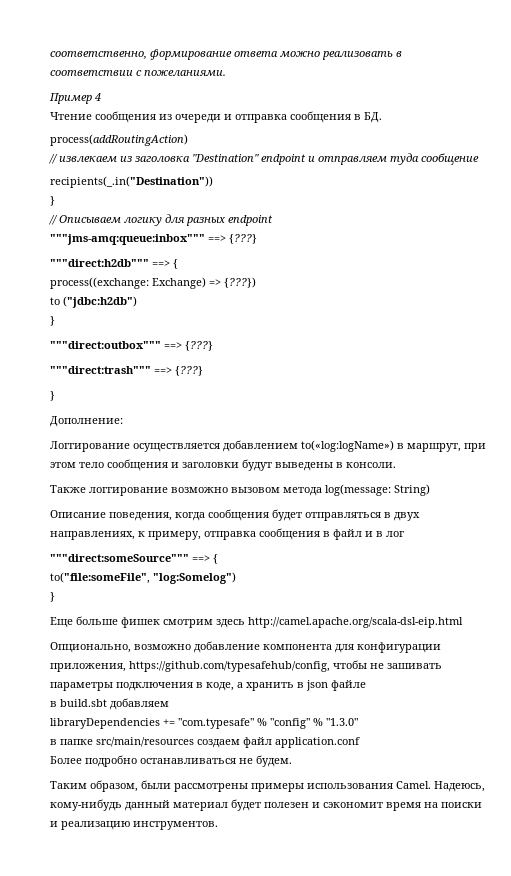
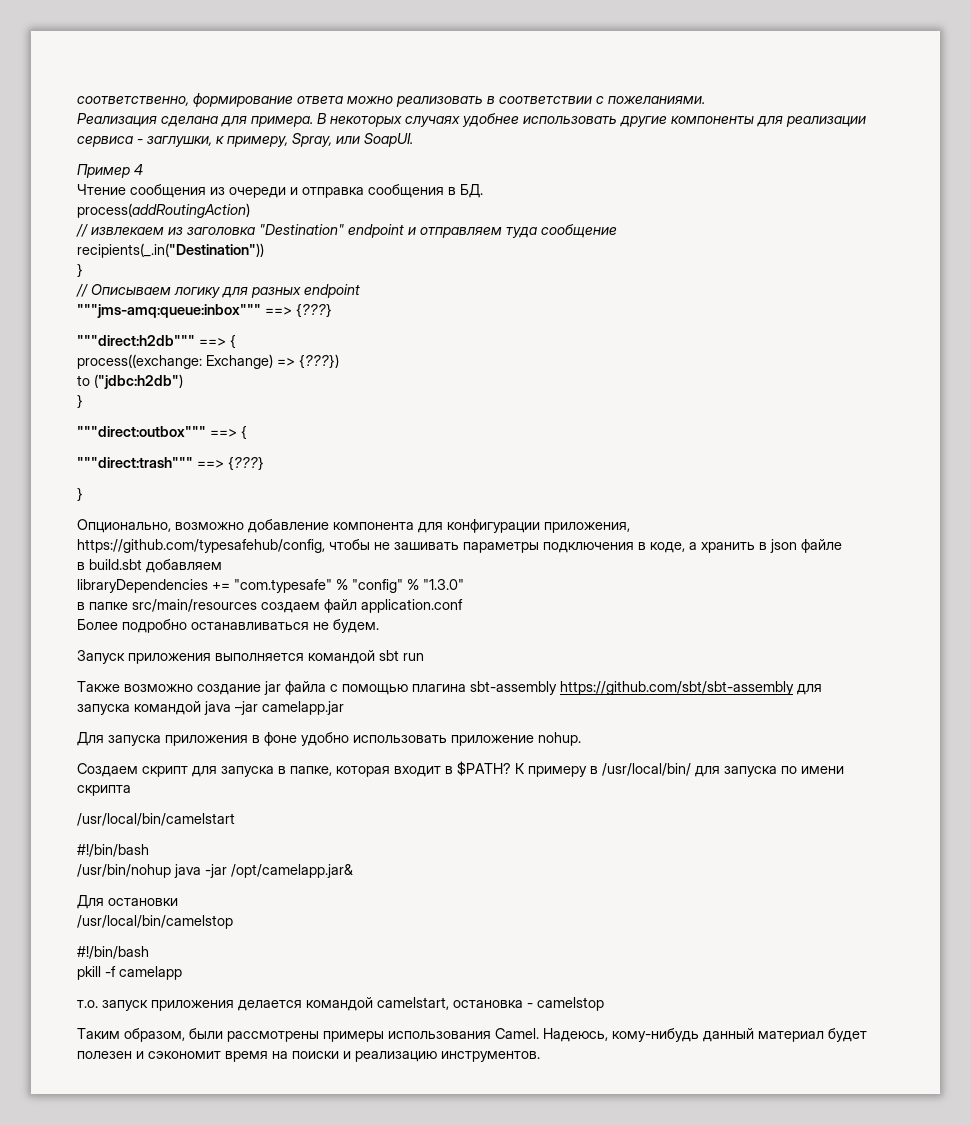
+ Реализация сделана для примера. В некоторых случаях удобнее использовать другие компоненты для реализации сервиса - заглушки, к примеру, Spray, или SoapUI.
- """direct:outbox""" ==> {???}
+ """direct:outbox""" ==> {
- Дополнение:
- Логгирование осуществляется добавлением to(«log:logName») в маршрут, при этом тело сообщения и заголовки будут выведены в консоли.
- Также логгирование возможно вызовом метода log(message: String)
- Описание поведения, когда сообщения будет отправляться в двух направлениях, к примеру, отправка сообщения в файл и в лог
- """direct:someSource""" ==> {
- to("file:someFile", "log:Somelog")
- }
- Еще больше фишек смотрим здесь http://camel.apache.org/scala-dsl-eip.html
+ Запуск приложения выполняется командой sbt run
+ Также возможно создание jar файла с помощью плагина sbt-assembly https://github.com/sbt/sbt-assembly для запуска командой java –jar camelapp.jar
+ Для запуска приложения в фоне удобно использовать приложение nohup.
+ Создаем скрипт для запуска в папке, которая входит в $PATH? К примеру в /usr/local/bin/ для запуска по имени скрипта
+ /usr/local/bin/camelstart
+ #!/bin/bash
+ /usr/bin/nohup java -jar /opt/camelapp.jar&
+ Для остановки
+ /usr/local/bin/camelstop
+ #!/bin/bash
+ pkill -f camelapp
+ т.о. запуск приложения делается командой camelstart, остановка - camelstop

